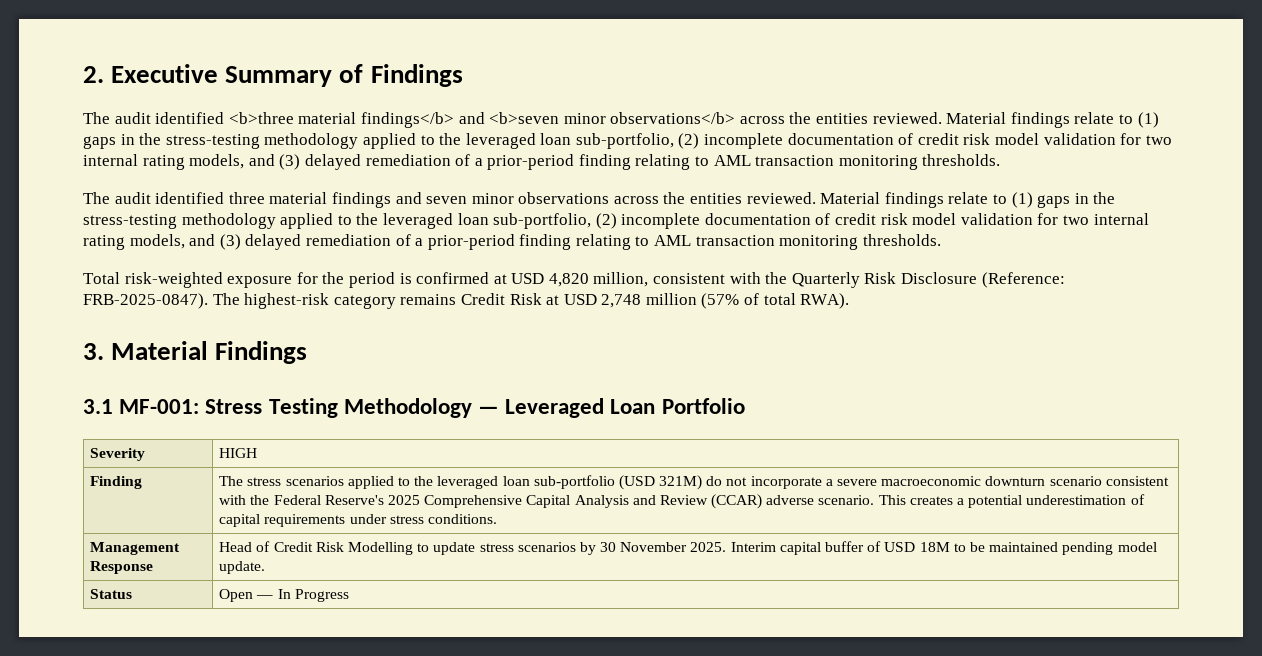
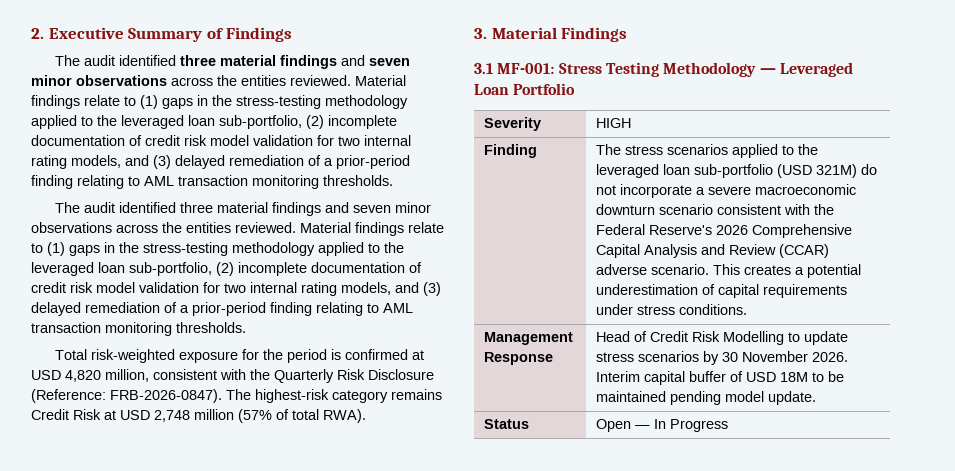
  2. Executive Summary of Findings
- The audit identified <b>three material findings</b> and <b>seven minor observations</b> across the entities reviewed.
+ The audit identified three material findings and seven minor observations across the entities reviewed.
- Total risk-weighted exposure for the period is confirmed at USD 4,820 million, consistent with the Quarterly Risk Disclosure (Reference: FRB-2025-0847).
+ Total risk-weighted exposure for the period is confirmed at USD 4,820 million, consistent with the Quarterly Risk Disclosure (Reference: FRB-2026-0847).
- The stress scenarios applied to the leveraged loan sub-portfolio (USD 321M) do not incorporate a severe macroeconomic downturn scenario consistent with the Federal Reserve's 2025 Comprehensive Capital Analysis and Review (CCAR) adverse scenario.
+ The stress scenarios applied to the leveraged loan sub-portfolio (USD 321M) do not incorporate a severe macroeconomic downturn scenario consistent with the Federal Reserve's 2026 Comprehensive Capital Analysis and Review (CCAR) adverse scenario.
- Management Response | Head of Credit Risk Modelling to update stress scenarios by 30 November 2025. Interim capital buffer of USD 18M to be maintained pending model update.
+ Management Response | Head of Credit Risk Modelling to update stress scenarios by 30 November 2026. Interim capital buffer of USD 18M to be maintained pending model update.

